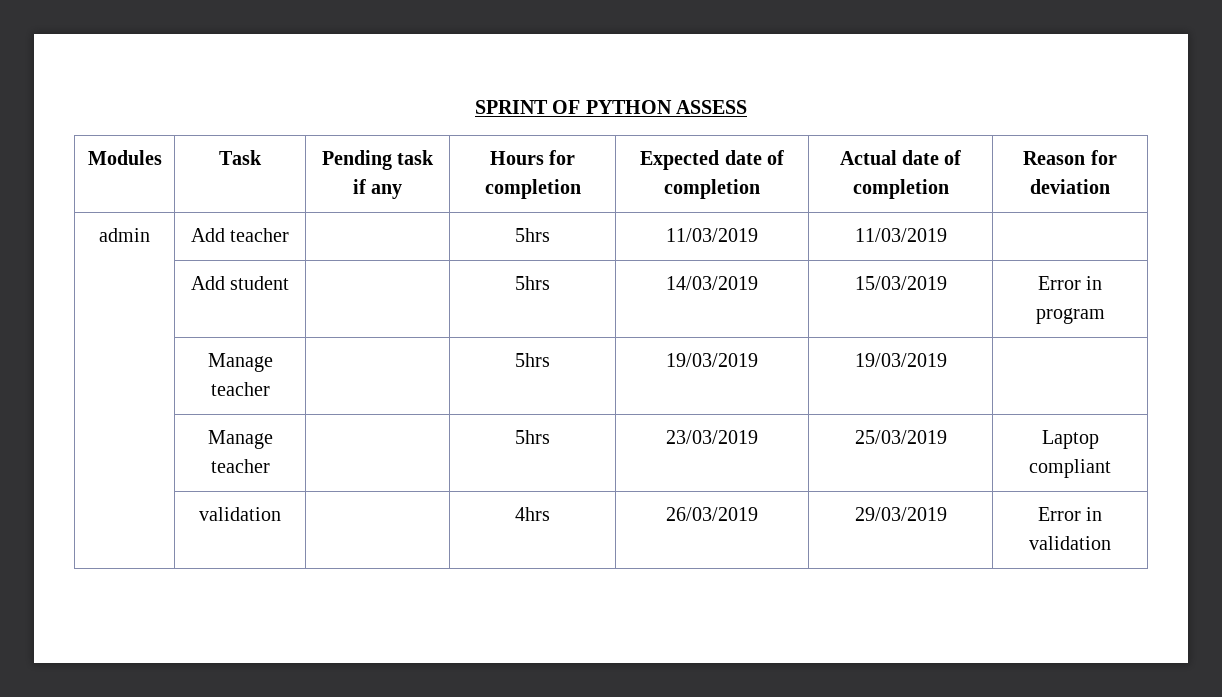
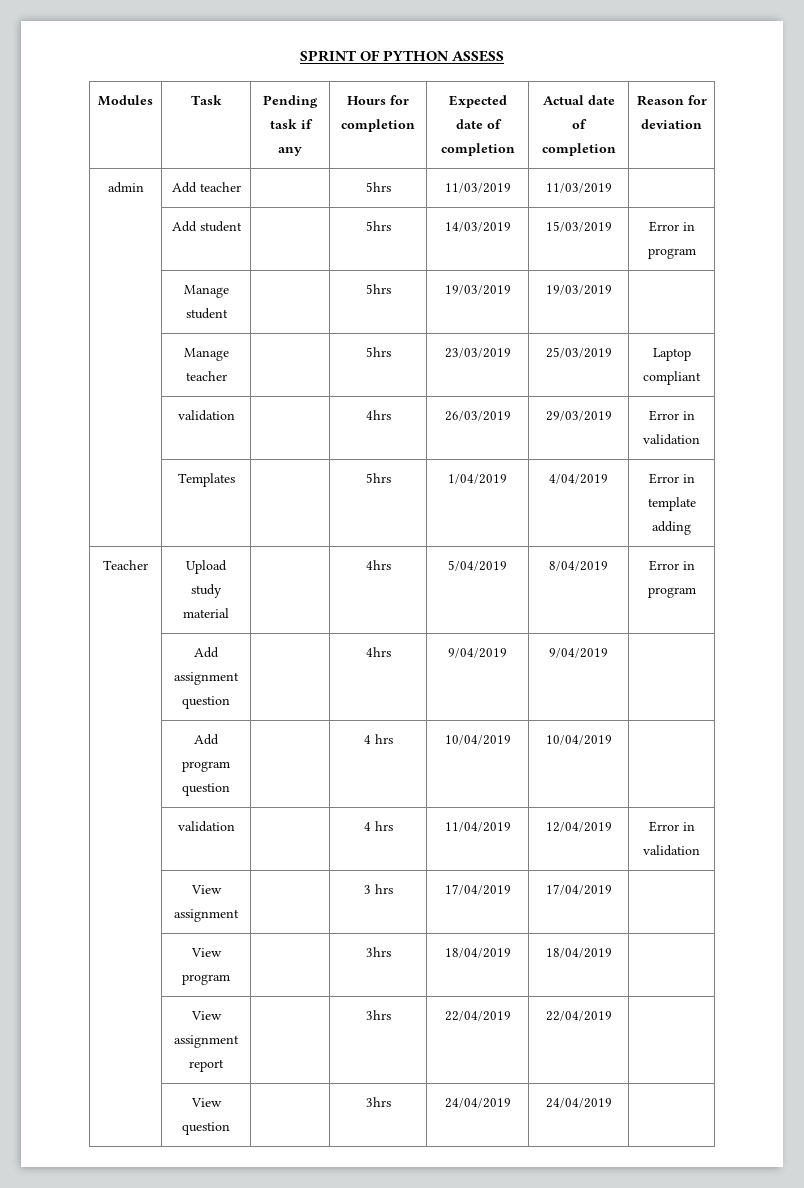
- | Manage teacher | | 5hrs | 19/03/2019 | 19/03/2019 |
+ | Manage student | | 5hrs | 19/03/2019 | 19/03/2019 |
+ | Templates | | 5hrs | 1/04/2019 | 4/04/2019 | Error in template adding
+ Teacher | Upload study material | | 4hrs | 5/04/2019 | 8/04/2019 | Error in program
+ | Add assignment question | | 4hrs | 9/04/2019 | 9/04/2019 |
+ | Add program question | | 4 hrs | 10/04/2019 | 10/04/2019 |
+ | validation | | 4 hrs | 11/04/2019 | 12/04/2019 | Error in validation
+ | View assignment | | 3 hrs | 17/04/2019 | 17/04/2019 |
+ | View program | | 3hrs | 18/04/2019 | 18/04/2019 |
+ | View assignment report | | 3hrs | 22/04/2019 | 22/04/2019 |
+ | View question | | 3hrs | 24/04/2019 | 24/04/2019 |

